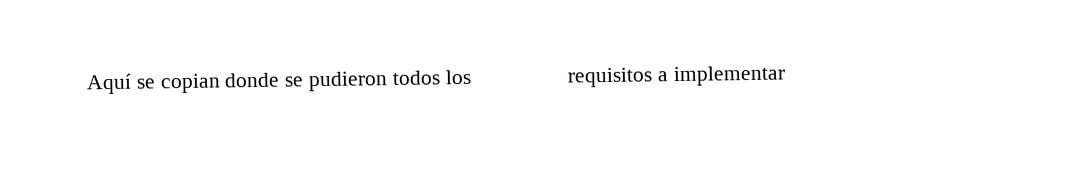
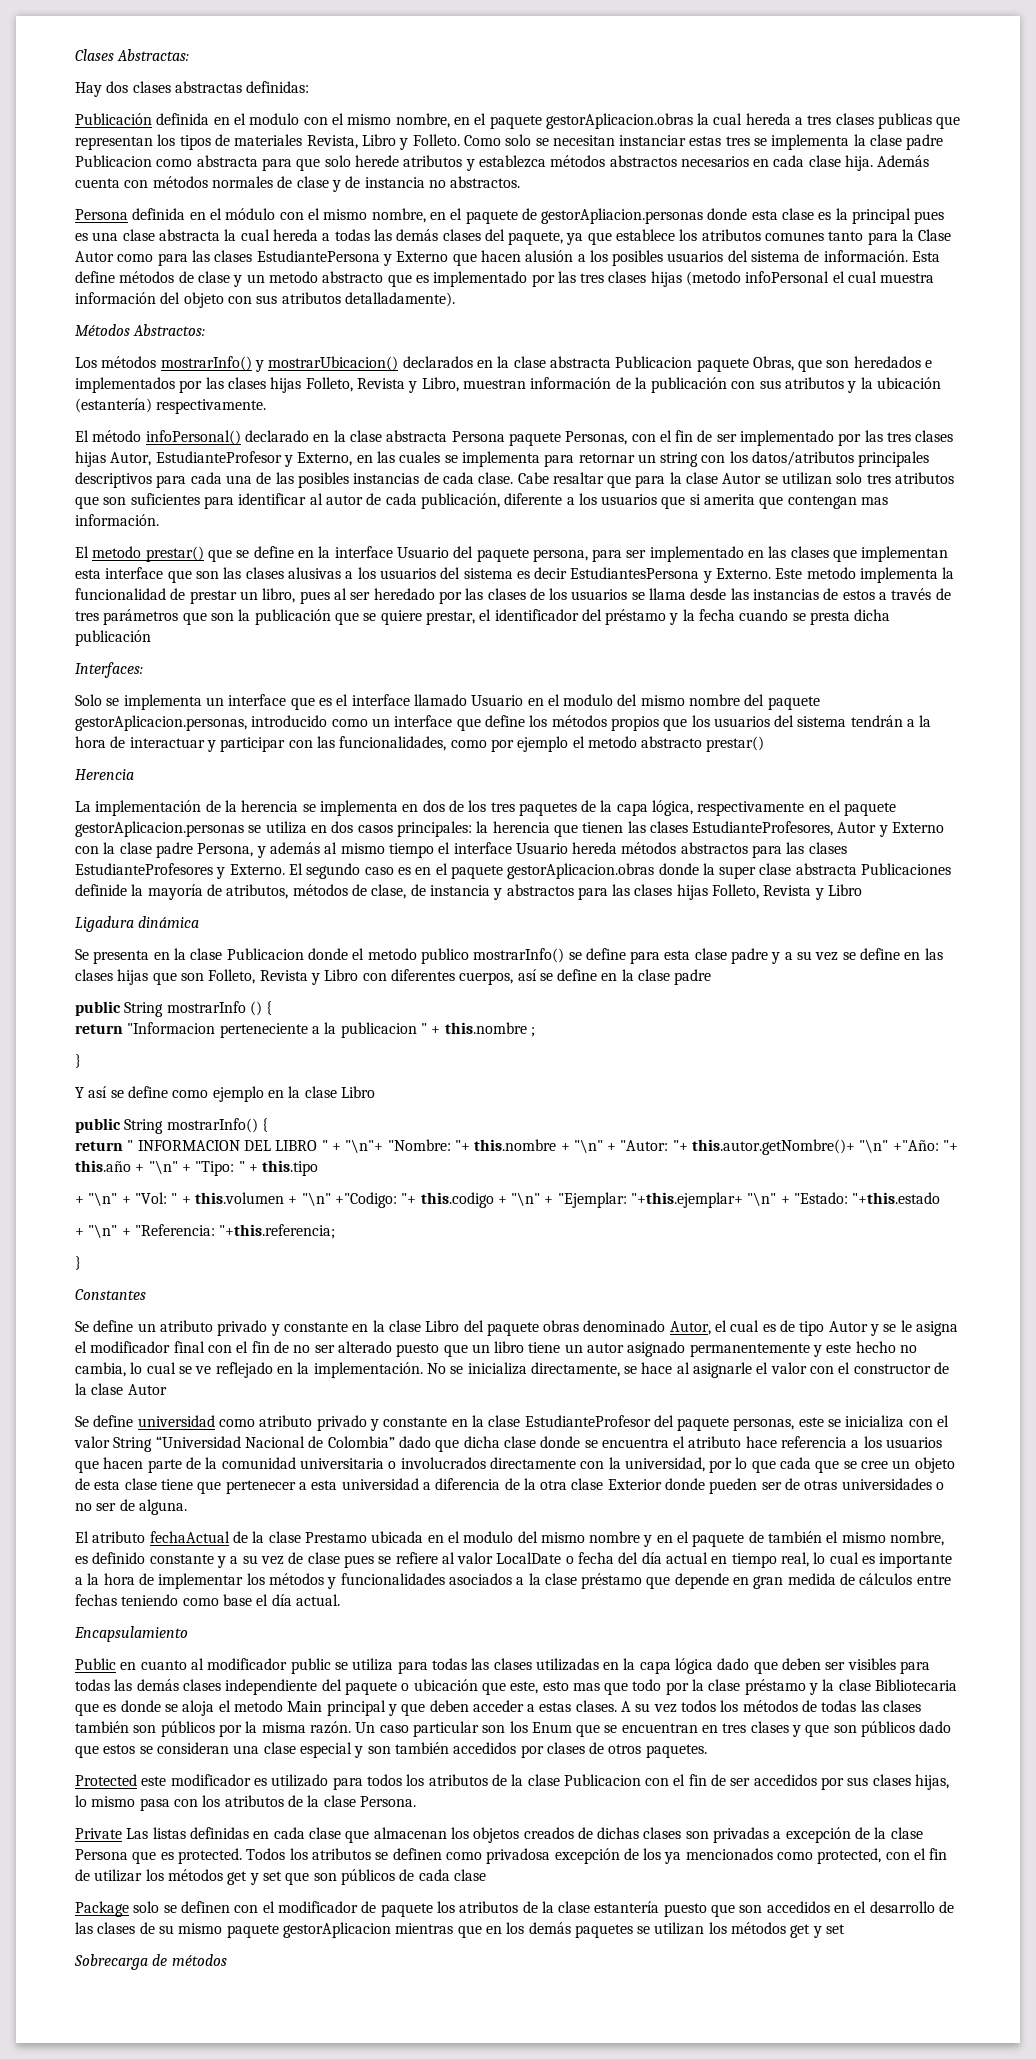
- Aquí se copian donde se pudieron todos los requisitos a implementar
+ Clases Abstractas:
+ Hay dos clases abstractas definidas:
+ Publicación definida en el modulo con el mismo nombre, en el paquete gestorAplicacion.obras la cual hereda a tres clases publicas que representan los tipos de materiales Revista, Libro y Folleto. Como solo se necesitan instanciar estas tres se implementa la clase padre Publicacion como abstracta para que solo herede atributos y establezca métodos abstractos necesarios en cada clase hija. Además cuenta con métodos normales de clase y de instancia no abstractos.
+ Persona definida en el módulo con el mismo nombre, en el paquete de gestorApliacion.personas donde esta clase es la principal pues es una clase abstracta la cual hereda a todas las demás clases del paquete, ya que establece los atributos comunes tanto para la Clase Autor como para las clases EstudiantePersona y Externo que hacen alusión a los posibles usuarios del sistema de información. Esta define métodos de clase y un metodo abstracto que es implementado por las tres clases hijas (metodo infoPersonal el cual muestra información del objeto con sus atributos detalladamente).
+ Métodos Abstractos:
+ Los métodos mostrarInfo() y mostrarUbicacion() declarados en la clase abstracta Publicacion paquete Obras, que son heredados e implementados por las clases hijas Folleto, Revista y Libro, muestran información de la publicación con sus atributos y la ubicación (estantería) respectivamente.
+ El método infoPersonal() declarado en la clase abstracta Persona paquete Personas, con el fin de ser implementado por las tres clases hijas Autor, EstudianteProfesor y Externo, en las cuales se implementa para retornar un string con los datos/atributos principales descriptivos para cada una de las posibles instancias de cada clase. Cabe resaltar que para la clase Autor se utilizan solo tres atributos que son suficientes para identificar al autor de cada publicación, diferente a los usuarios que si amerita que contengan mas información.
+ El metodo prestar() que se define en la interface Usuario del paquete persona, para ser implementado en las clases que implementan esta interface que son las clases alusivas a los usuarios del sistema es decir EstudiantesPersona y Externo. Este metodo implementa la funcionalidad de prestar un libro, pues al ser heredado por las clases de los usuarios se llama desde las instancias de estos a través de tres parámetros que son la publicación que se quiere prestar, el identificador del préstamo y la fecha cuando se presta dicha publicación
+ Interfaces:
+ Solo se implementa un interface que es el interface llamado Usuario en el modulo del mismo nombre del paquete gestorAplicacion.personas, introducido como un interface que define los métodos propios que los usuarios del sistema tendrán a la hora de interactuar y participar con las funcionalidades, como por ejemplo el metodo abstracto prestar()
+ Herencia
+ La implementación de la herencia se implementa en dos de los tres paquetes de la capa lógica, respectivamente en el paquete gestorAplicacion.personas se utiliza en dos casos principales: la herencia que tienen las clases EstudianteProfesores, Autor y Externo con la clase padre Persona, y además al mismo tiempo el interface Usuario hereda métodos abstractos para las clases EstudianteProfesores y Externo. El segundo caso es en el paquete gestorAplicacion.obras donde la super clase abstracta Publicaciones definide la mayoría de atributos, métodos de clase, de instancia y abstractos para las clases hijas Folleto, Revista y Libro
+ Ligadura dinámica
+ Se presenta en la clase Publicacion donde el metodo publico mostrarInfo() se define para esta clase padre y a su vez se define en las clases hijas que son Folleto, Revista y Libro con diferentes cuerpos, así se define en la clase padre
+ public String mostrarInfo () {
+ return "Informacion perteneciente a la publicacion " + this.nombre ;
+ }
+ Y así se define como ejemplo en la clase Libro
+ public String mostrarInfo() {
+ return " INFORMACION DEL LIBRO " + "\n"+ "Nombre: "+ this.nombre + "\n" + "Autor: "+ this.autor.getNombre()+ "\n" +"Año: "+ this.año + "\n" + "Tipo: " + this.tipo
+ + "\n" + "Vol: " + this.volumen + "\n" +"Codigo: "+ this.codigo + "\n" + "Ejemplar: "+this.ejemplar+ "\n" + "Estado: "+this.estado
+ + "\n" + "Referencia: "+this.referencia;
+ }
+ Constantes
+ Se define un atributo privado y constante en la clase Libro del paquete obras denominado Autor, el cual es de tipo Autor y se le asigna el modificador final con el fin de no ser alterado puesto que un libro tiene un autor asignado permanentemente y este hecho no cambia, lo cual se ve reflejado en la implementación. No se inicializa directamente, se hace al asignarle el valor con el constructor de la clase Autor
+ Se define universidad como atributo privado y constante en la clase EstudianteProfesor del paquete personas, este se inicializa con el valor String “Universidad Nacional de Colombia” dado que dicha clase donde se encuentra el atributo hace referencia a los usuarios que hacen parte de la comunidad universitaria o involucrados directamente con la universidad, por lo que cada que se cree un objeto de esta clase tiene que pertenecer a esta universidad a diferencia de la otra clase Exterior donde pueden ser de otras universidades o no ser de alguna.
+ El atributo fechaActual de la clase Prestamo ubicada en el modulo del mismo nombre y en el paquete de también el mismo nombre, es definido constante y a su vez de clase pues se refiere al valor LocalDate o fecha del día actual en tiempo real, lo cual es importante a la hora de implementar los métodos y funcionalidades asociados a la clase préstamo que depende en gran medida de cálculos entre fechas teniendo como base el día actual.
+ Encapsulamiento
+ Public en cuanto al modificador public se utiliza para todas las clases utilizadas en la capa lógica dado que deben ser visibles para todas las demás clases independiente del paquete o ubicación que este, esto mas que todo por la clase préstamo y la clase Bibliotecaria que es donde se aloja el metodo Main principal y que deben acceder a estas clases. A su vez todos los métodos de todas las clases también son públicos por la misma razón. Un caso particular son los Enum que se encuentran en tres clases y que son públicos dado que estos se consideran una clase especial y son también accedidos por clases de otros paquetes.
+ Protected este modificador es utilizado para todos los atributos de la clase Publicacion con el fin de ser accedidos por sus clases hijas, lo mismo pasa con los atributos de la clase Persona.
+ Private Las listas definidas en cada clase que almacenan los objetos creados de dichas clases son privadas a excepción de la clase Persona que es protected. Todos los atributos se definen como privadosa excepción de los ya mencionados como protected, con el fin de utilizar los métodos get y set que son públicos de cada clase
+ Package solo se definen con el modificador de paquete los atributos de la clase estantería puesto que son accedidos en el desarrollo de las clases de su mismo paquete gestorAplicacion mientras que en los demás paquetes se utilizan los métodos get y set
+ Sobrecarga de métodos

